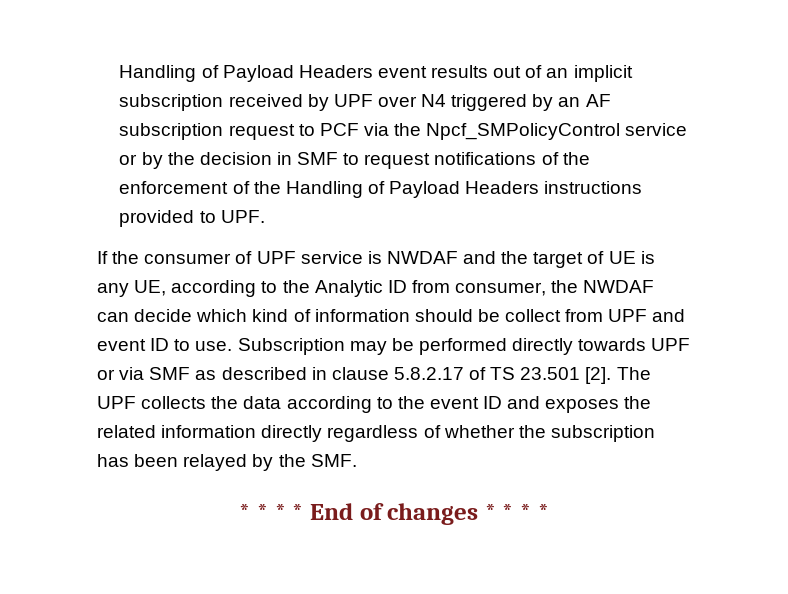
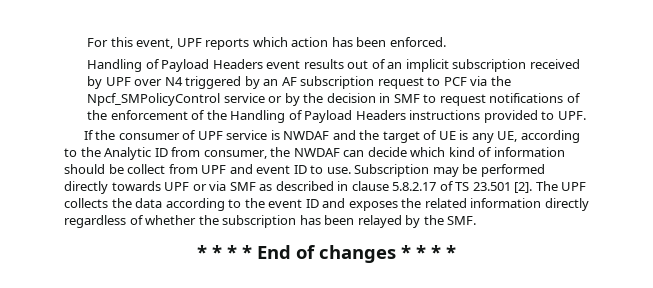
+ For this event, UPF reports which action has been enforced.

